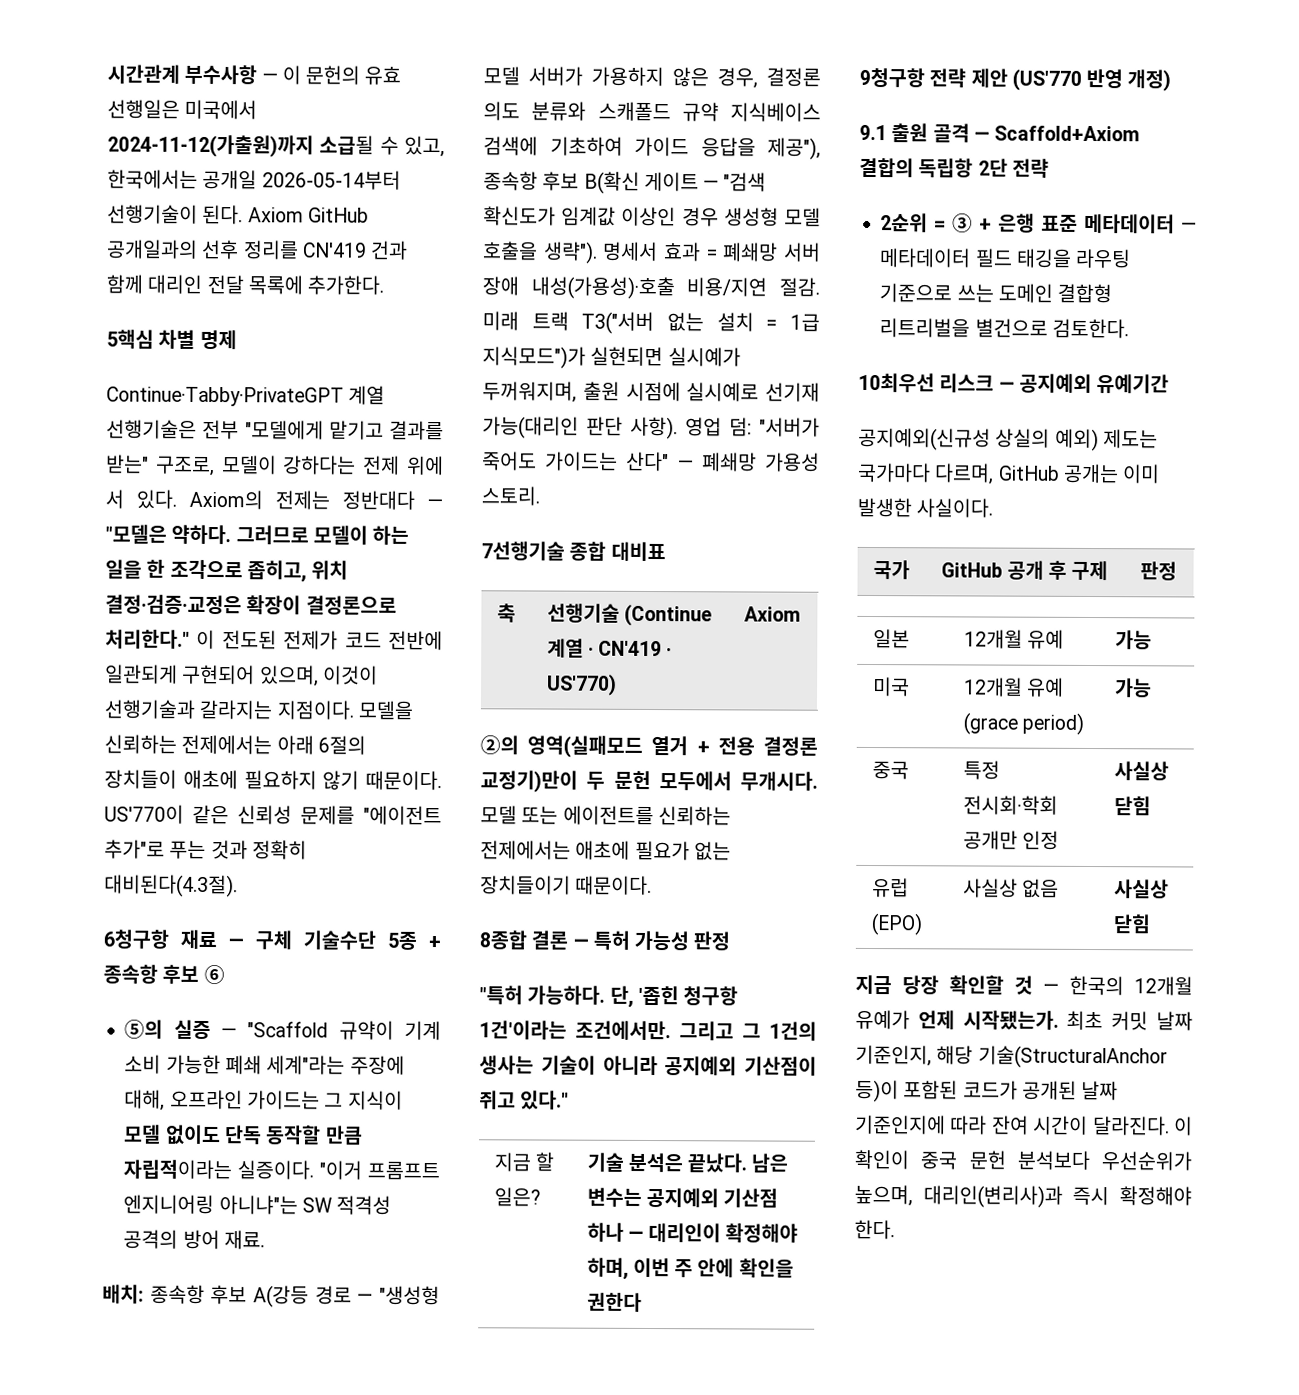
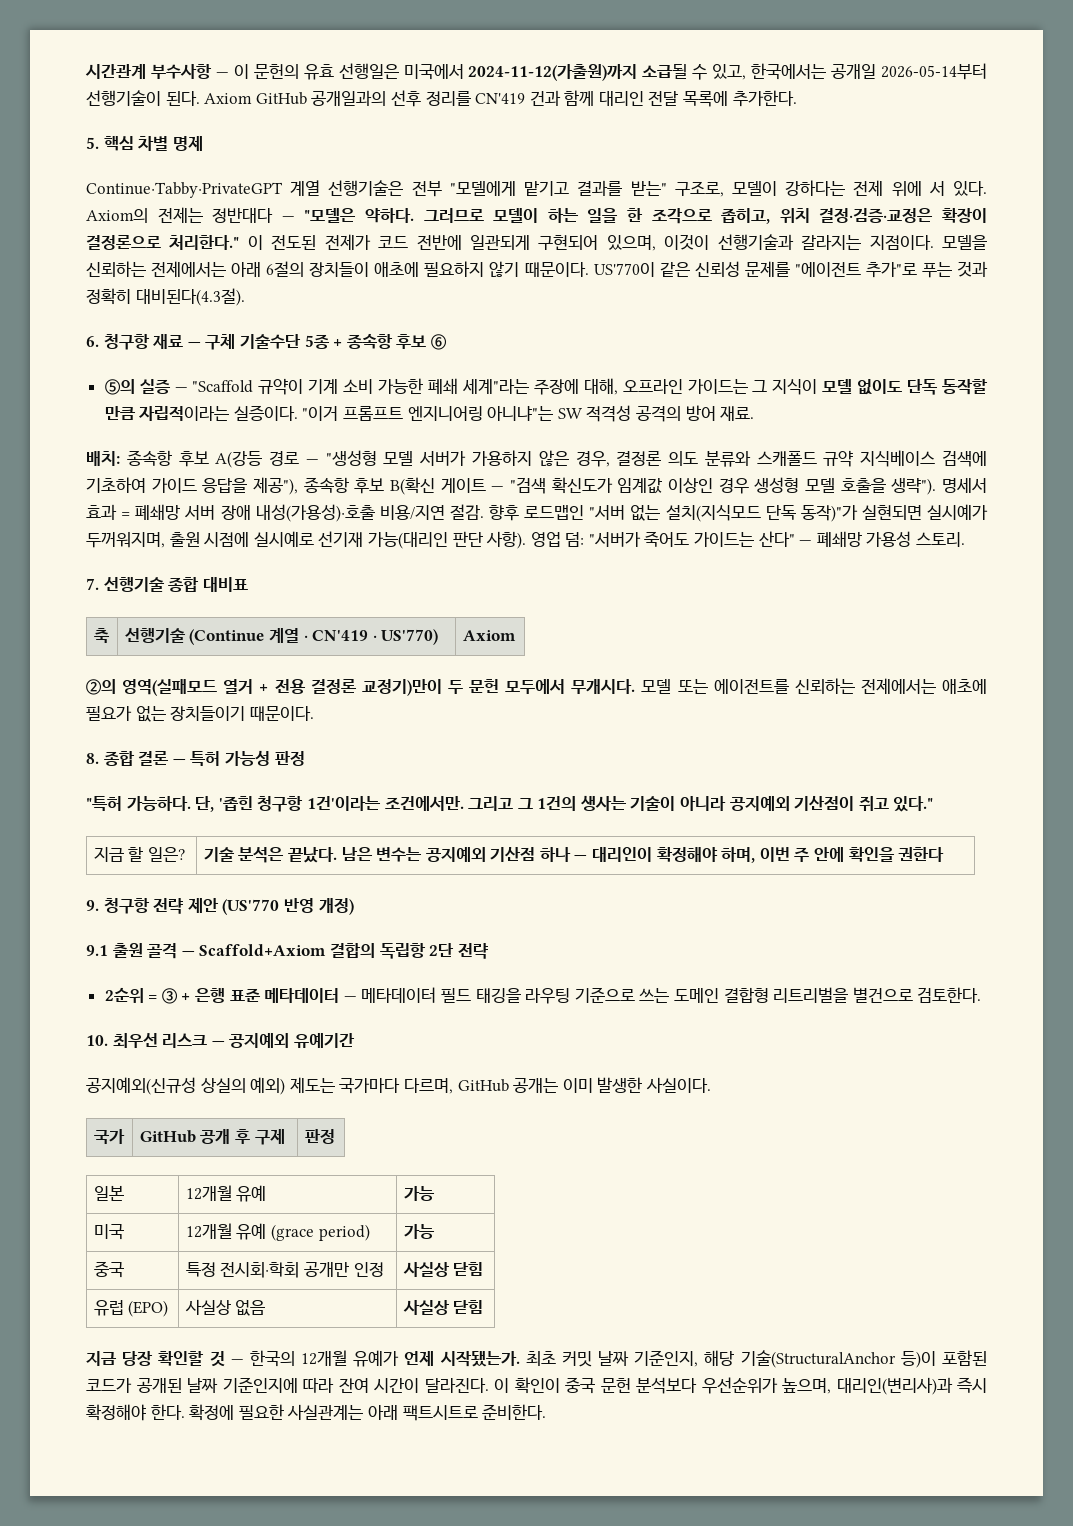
- 5핵심 차별 명제
+ 5. 핵심 차별 명제
- 6청구항 재료 — 구체 기술수단 5종 + 종속항 후보 ⑥
+ 6. 청구항 재료 — 구체 기술수단 5종 + 종속항 후보 ⑥
- 미래 트랙 T3("서버 없는 설치 = 1급 지식모드")가 실현되면 실시예가 두꺼워지며, 출원 시점에 실시예로 선기재 가능(대리인 판단 사항).
+ 향후 로드맵인 "서버 없는 설치(지식모드 단독 동작)"가 실현되면 실시예가 두꺼워지며, 출원 시점에 실시예로 선기재 가능(대리인 판단 사항).
- 7선행기술 종합 대비표
+ 7. 선행기술 종합 대비표
- 8종합 결론 — 특허 가능성 판정
+ 8. 종합 결론 — 특허 가능성 판정
- 9청구항 전략 제안 (US'770 반영 개정)
+ 9. 청구항 전략 제안 (US'770 반영 개정)
- 10최우선 리스크 — 공지예외 유예기간
+ 10. 최우선 리스크 — 공지예외 유예기간
+ 확정에 필요한 사실관계는 아래 팩트시트로 준비한다.

